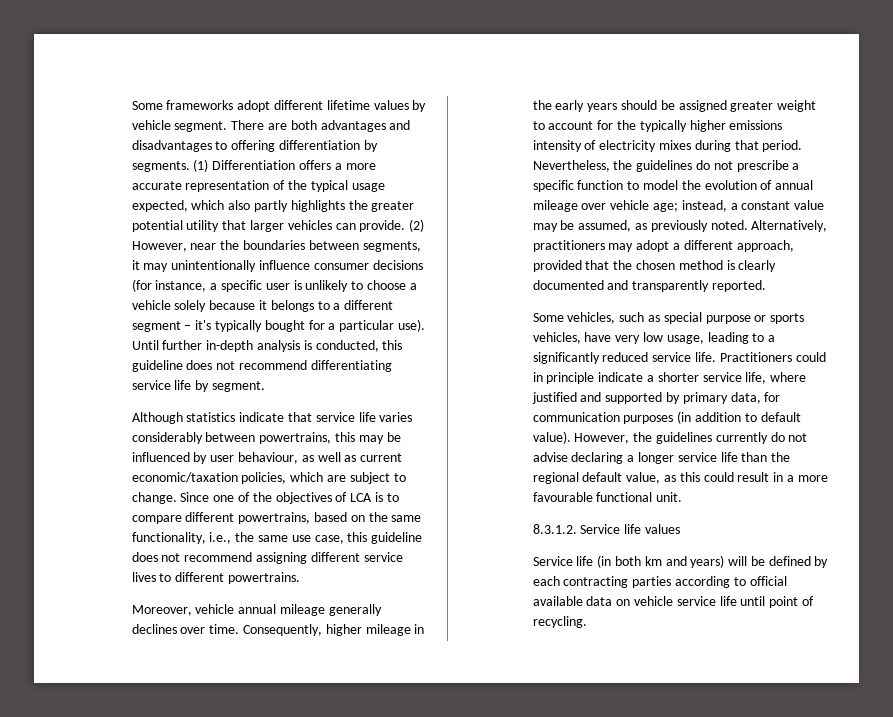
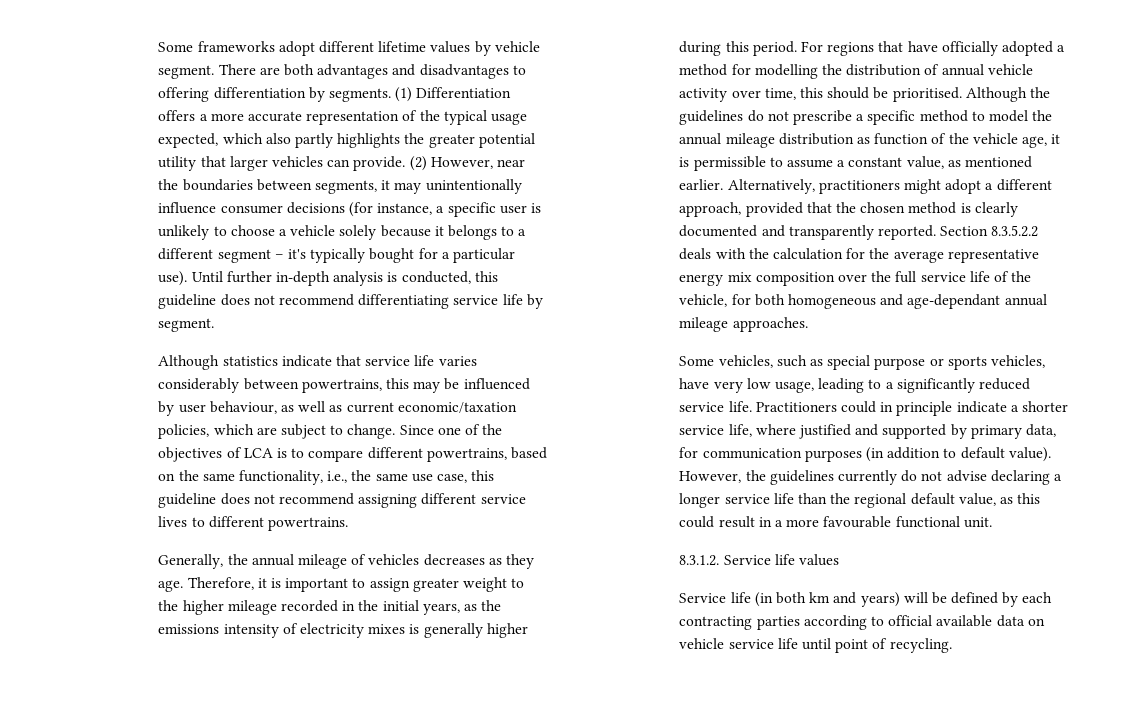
- Moreover, vehicle annual mileage generally declines over time. Consequently, higher mileage in the early years should be assigned greater weight to account for the typically higher emissions intensity of electricity mixes during that period. Nevertheless, the guidelines do not prescribe a specific function to model the evolution of annual mileage over vehicle age; instead, a constant value may be assumed, as previously noted.
+ Generally, the annual mileage of vehicles decreases as they age. Therefore, it is important to assign greater weight to the higher mileage recorded in the initial years, as the emissions intensity of electricity mixes is generally higher during this period. For regions that have officially adopted a method for modelling the distribution of annual vehicle activity over time, this should be prioritised. Although the guidelines do not prescribe a specific method to model the annual mileage distribution as function of the vehicle age, it is permissible to assume a constant value, as mentioned earlier.
- Alternatively, practitioners may adopt a different approach, provided that the chosen method is clearly documented and transparently reported.
+ Alternatively, practitioners might adopt a different approach, provided that the chosen method is clearly documented and transparently reported. Section 8.3.5.2.2 deals with the calculation for the average representative energy mix composition over the full service life of the vehicle, for both homogeneous and age-dependant annual mileage approaches.

